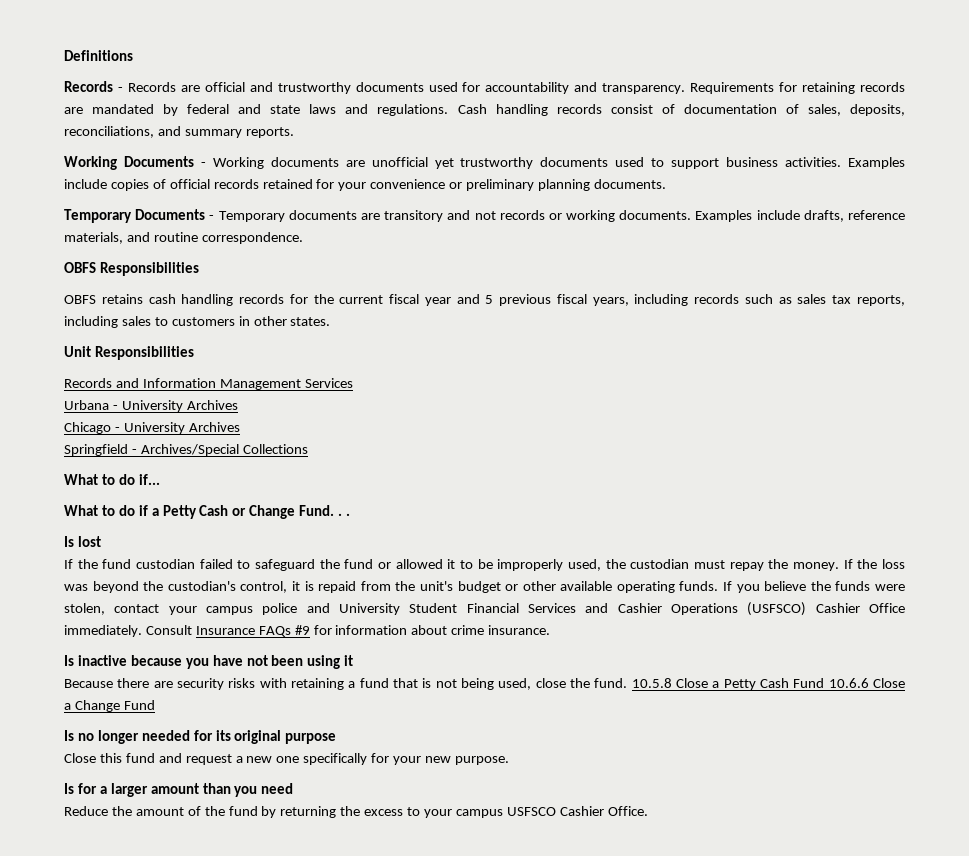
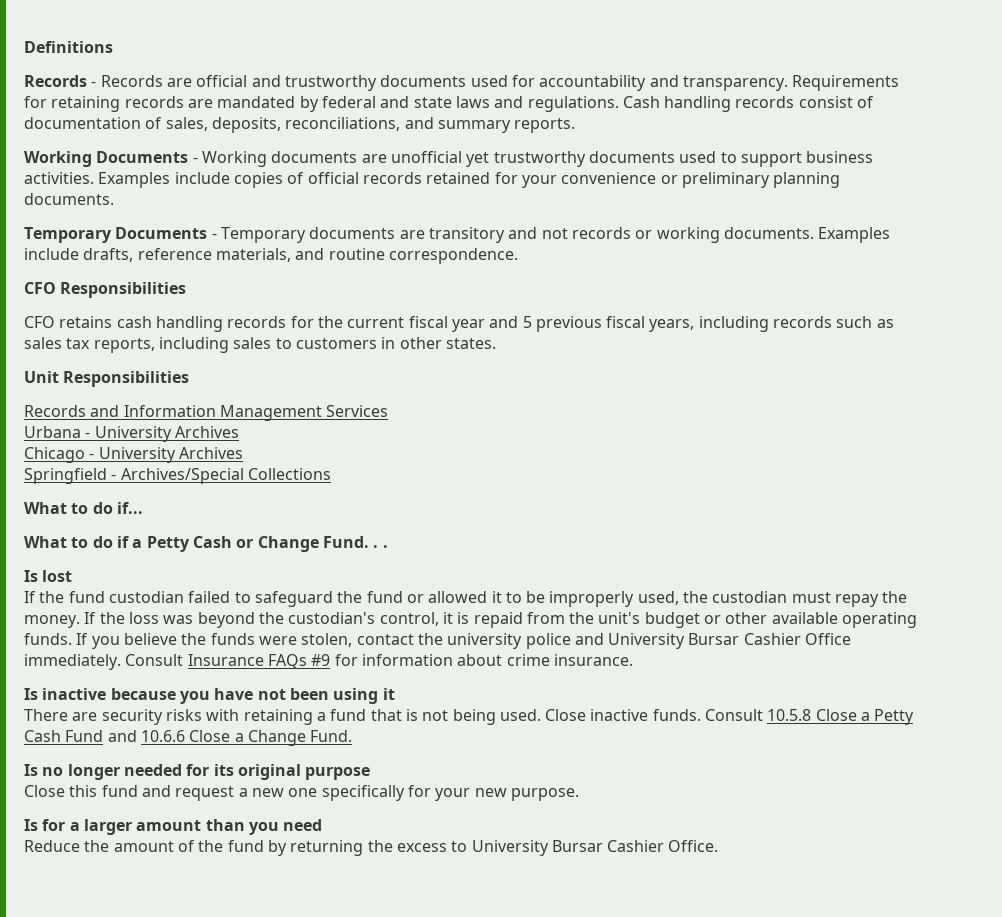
- OBFS Responsibilities
- OBFS retains cash handling records for the current fiscal year and 5 previous fiscal years, including records such as sales tax reports, including sales to customers in other states.
+ CFO Responsibilities
+ CFO retains cash handling records for the current fiscal year and 5 previous fiscal years, including records such as sales tax reports, including sales to customers in other states.
- If you believe the funds were stolen, contact your campus police and University Student Financial Services and Cashier Operations (USFSCO) Cashier Office immediately.
+ If you believe the funds were stolen, contact the university police and University Bursar Cashier Office immediately.
- Because there are security risks with retaining a fund that is not being used, close the fund. 10.5.8 Close a Petty Cash Fund 10.6.6 Close a Change Fund
+ There are security risks with retaining a fund that is not being used. Close inactive funds. Consult 10.5.8 Close a Petty Cash Fund and 10.6.6 Close a Change Fund.
- Reduce the amount of the fund by returning the excess to your campus USFSCO Cashier Office.
+ Reduce the amount of the fund by returning the excess to University Bursar Cashier Office.

